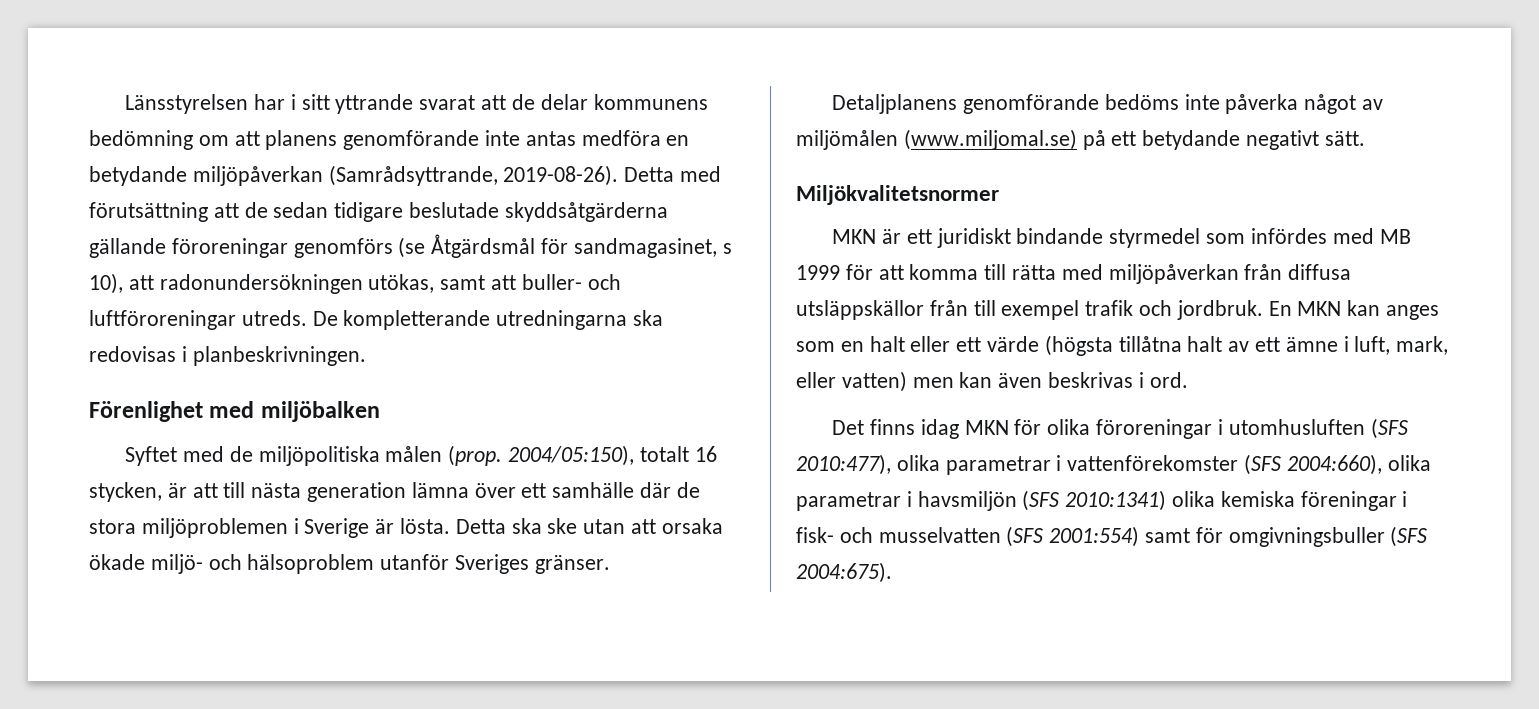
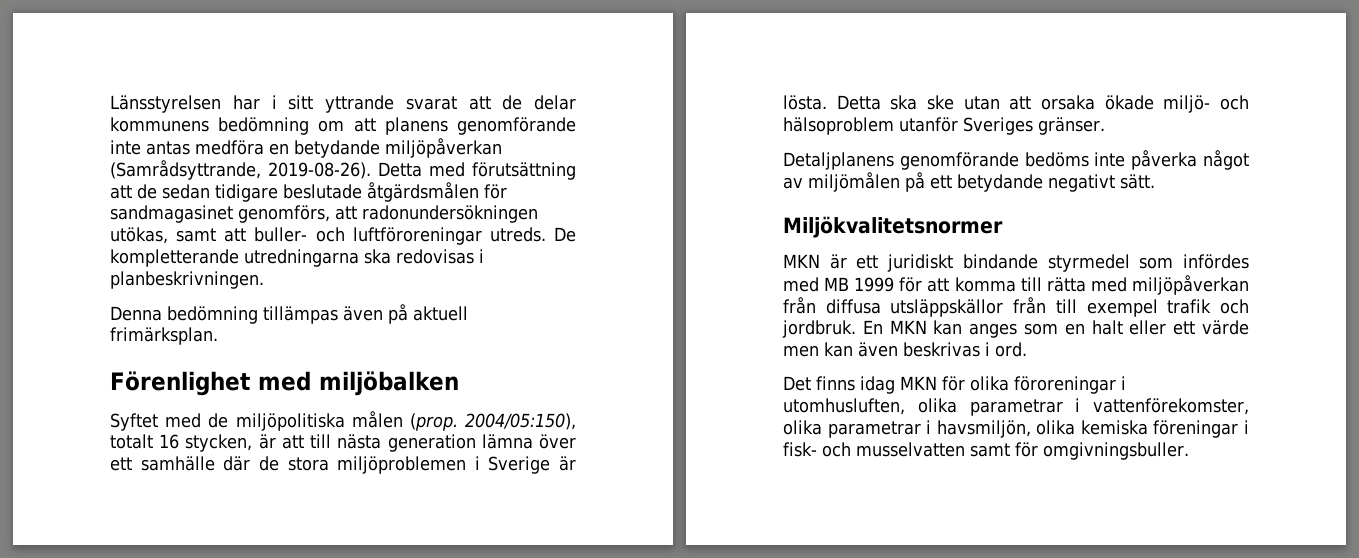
- Detta med förutsättning att de sedan tidigare beslutade skyddsåtgärderna gällande föroreningar genomförs (se Åtgärdsmål för sandmagasinet, s 10), att radonundersökningen utökas, samt att buller- och luftföroreningar utreds.
+ Detta med förutsättning att de sedan tidigare beslutade åtgärdsmålen för sandmagasinet genomförs, att radonundersökningen utökas, samt att buller- och luftföroreningar utreds.
+ Denna bedömning tillämpas även på aktuell frimärksplan.
- Detaljplanens genomförande bedöms inte påverka något av miljömålen (www.miljomal.se) på ett betydande negativt sätt.
+ Detaljplanens genomförande bedöms inte påverka något av miljömålen på ett betydande negativt sätt.
- En MKN kan anges som en halt eller ett värde (högsta tillåtna halt av ett ämne i luft, mark, eller vatten) men kan även beskrivas i ord.
+ En MKN kan anges som en halt eller ett värde men kan även beskrivas i ord.
- Det finns idag MKN för olika föroreningar i utomhusluften (SFS 2010:477), olika parametrar i vattenförekomster (SFS 2004:660), olika parametrar i havsmiljön (SFS 2010:1341) olika kemiska föreningar i fisk- och musselvatten (SFS 2001:554) samt för omgivningsbuller (SFS 2004:675).
+ Det finns idag MKN för olika föroreningar i utomhusluften, olika parametrar i vattenförekomster, olika parametrar i havsmiljön, olika kemiska föreningar i fisk- och musselvatten samt för omgivningsbuller.

